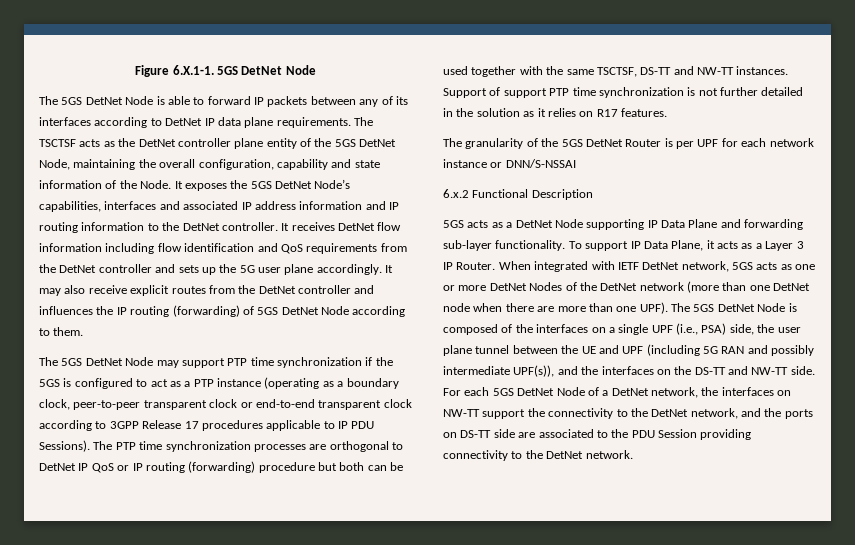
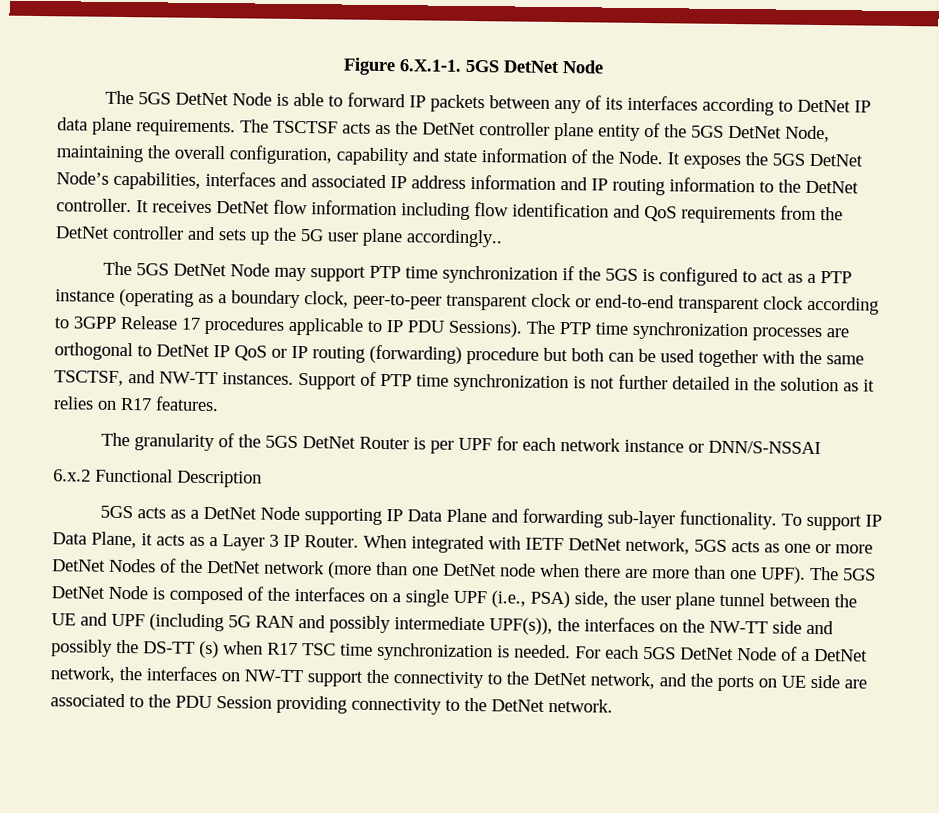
- It receives DetNet flow information including flow identification and QoS requirements from the DetNet controller and sets up the 5G user plane accordingly. It may also receive explicit routes from the DetNet controller and influences the IP routing (forwarding) of 5GS DetNet Node according to them.
+ It receives DetNet flow information including flow identification and QoS requirements from the DetNet controller and sets up the 5G user plane accordingly..
- The PTP time synchronization processes are orthogonal to DetNet IP QoS or IP routing (forwarding) procedure but both can be used together with the same TSCTSF, DS-TT and NW-TT instances.
+ The PTP time synchronization processes are orthogonal to DetNet IP QoS or IP routing (forwarding) procedure but both can be used together with the same TSCTSF, and NW-TT instances.
- Support of support PTP time synchronization is not further detailed in the solution as it relies on R17 features.
+ Support of PTP time synchronization is not further detailed in the solution as it relies on R17 features.
- The 5GS DetNet Node is composed of the interfaces on a single UPF (i.e., PSA) side, the user plane tunnel between the UE and UPF (including 5G RAN and possibly intermediate UPF(s)), and the interfaces on the DS-TT and NW-TT side.
+ The 5GS DetNet Node is composed of the interfaces on a single UPF (i.e., PSA) side, the user plane tunnel between the UE and UPF (including 5G RAN and possibly intermediate UPF(s)), the interfaces on the NW-TT side and possibly the DS-TT (s) when R17 TSC time synchronization is needed.
- For each 5GS DetNet Node of a DetNet network, the interfaces on NW-TT support the connectivity to the DetNet network, and the ports on DS-TT side are associated to the PDU Session providing connectivity to the DetNet network.
+ For each 5GS DetNet Node of a DetNet network, the interfaces on NW-TT support the connectivity to the DetNet network, and the ports on UE side are associated to the PDU Session providing connectivity to the DetNet network.

